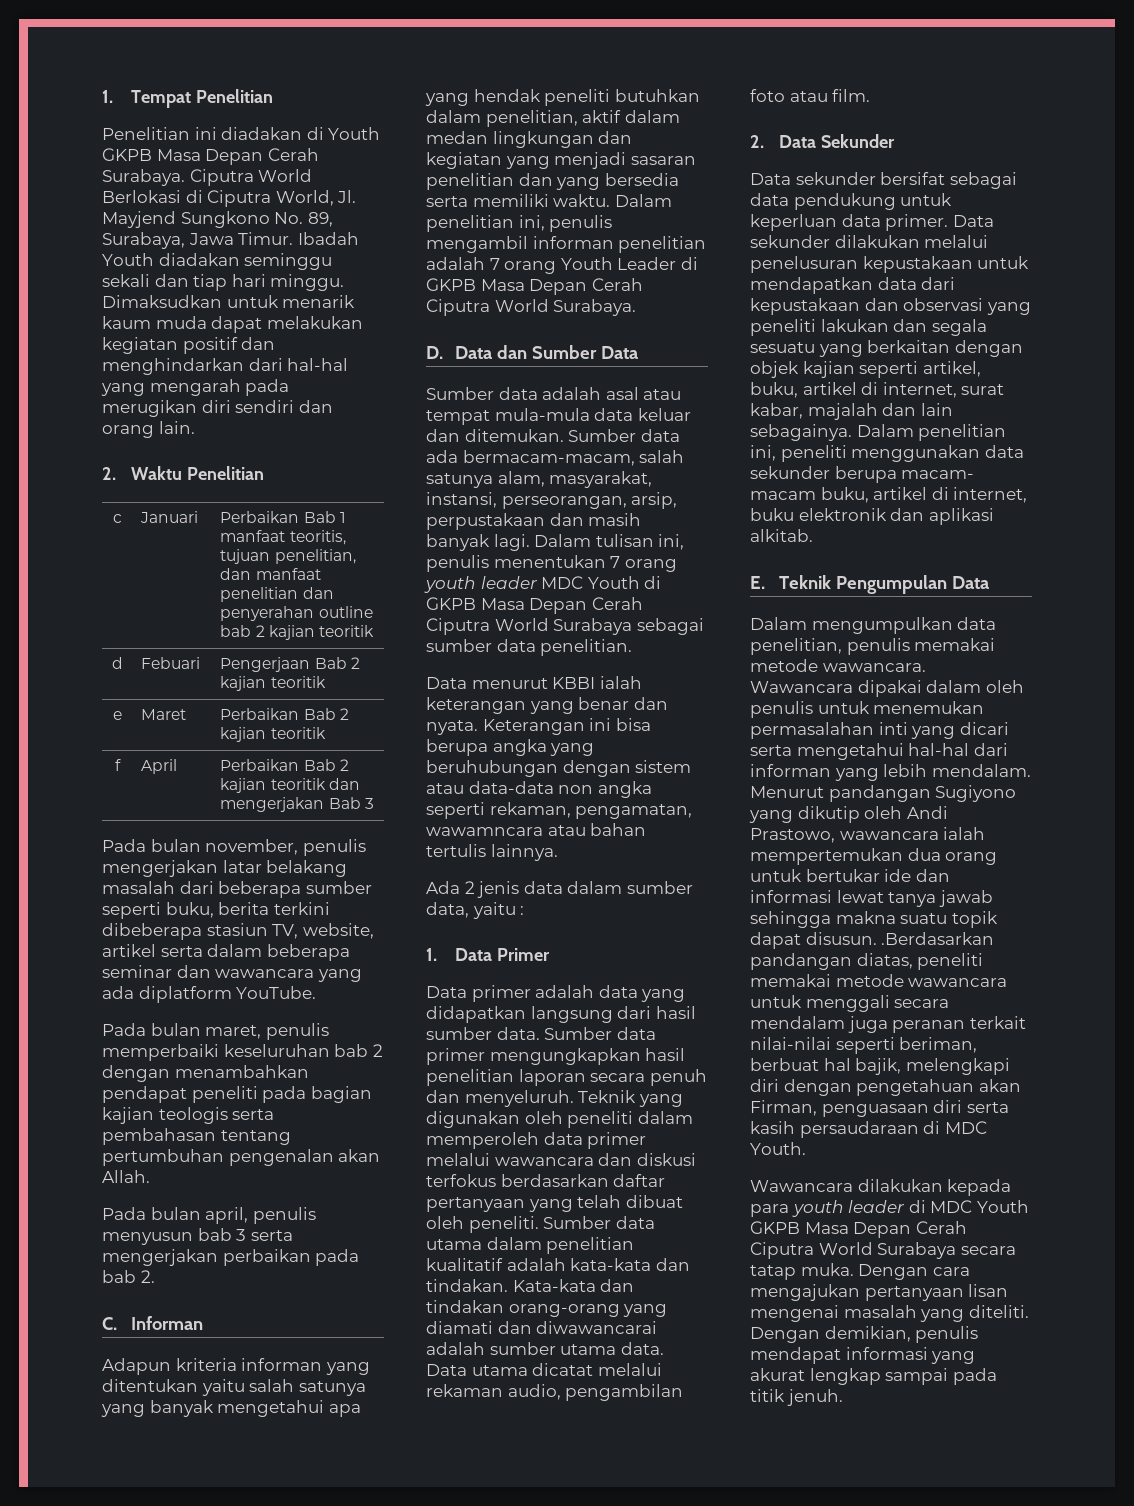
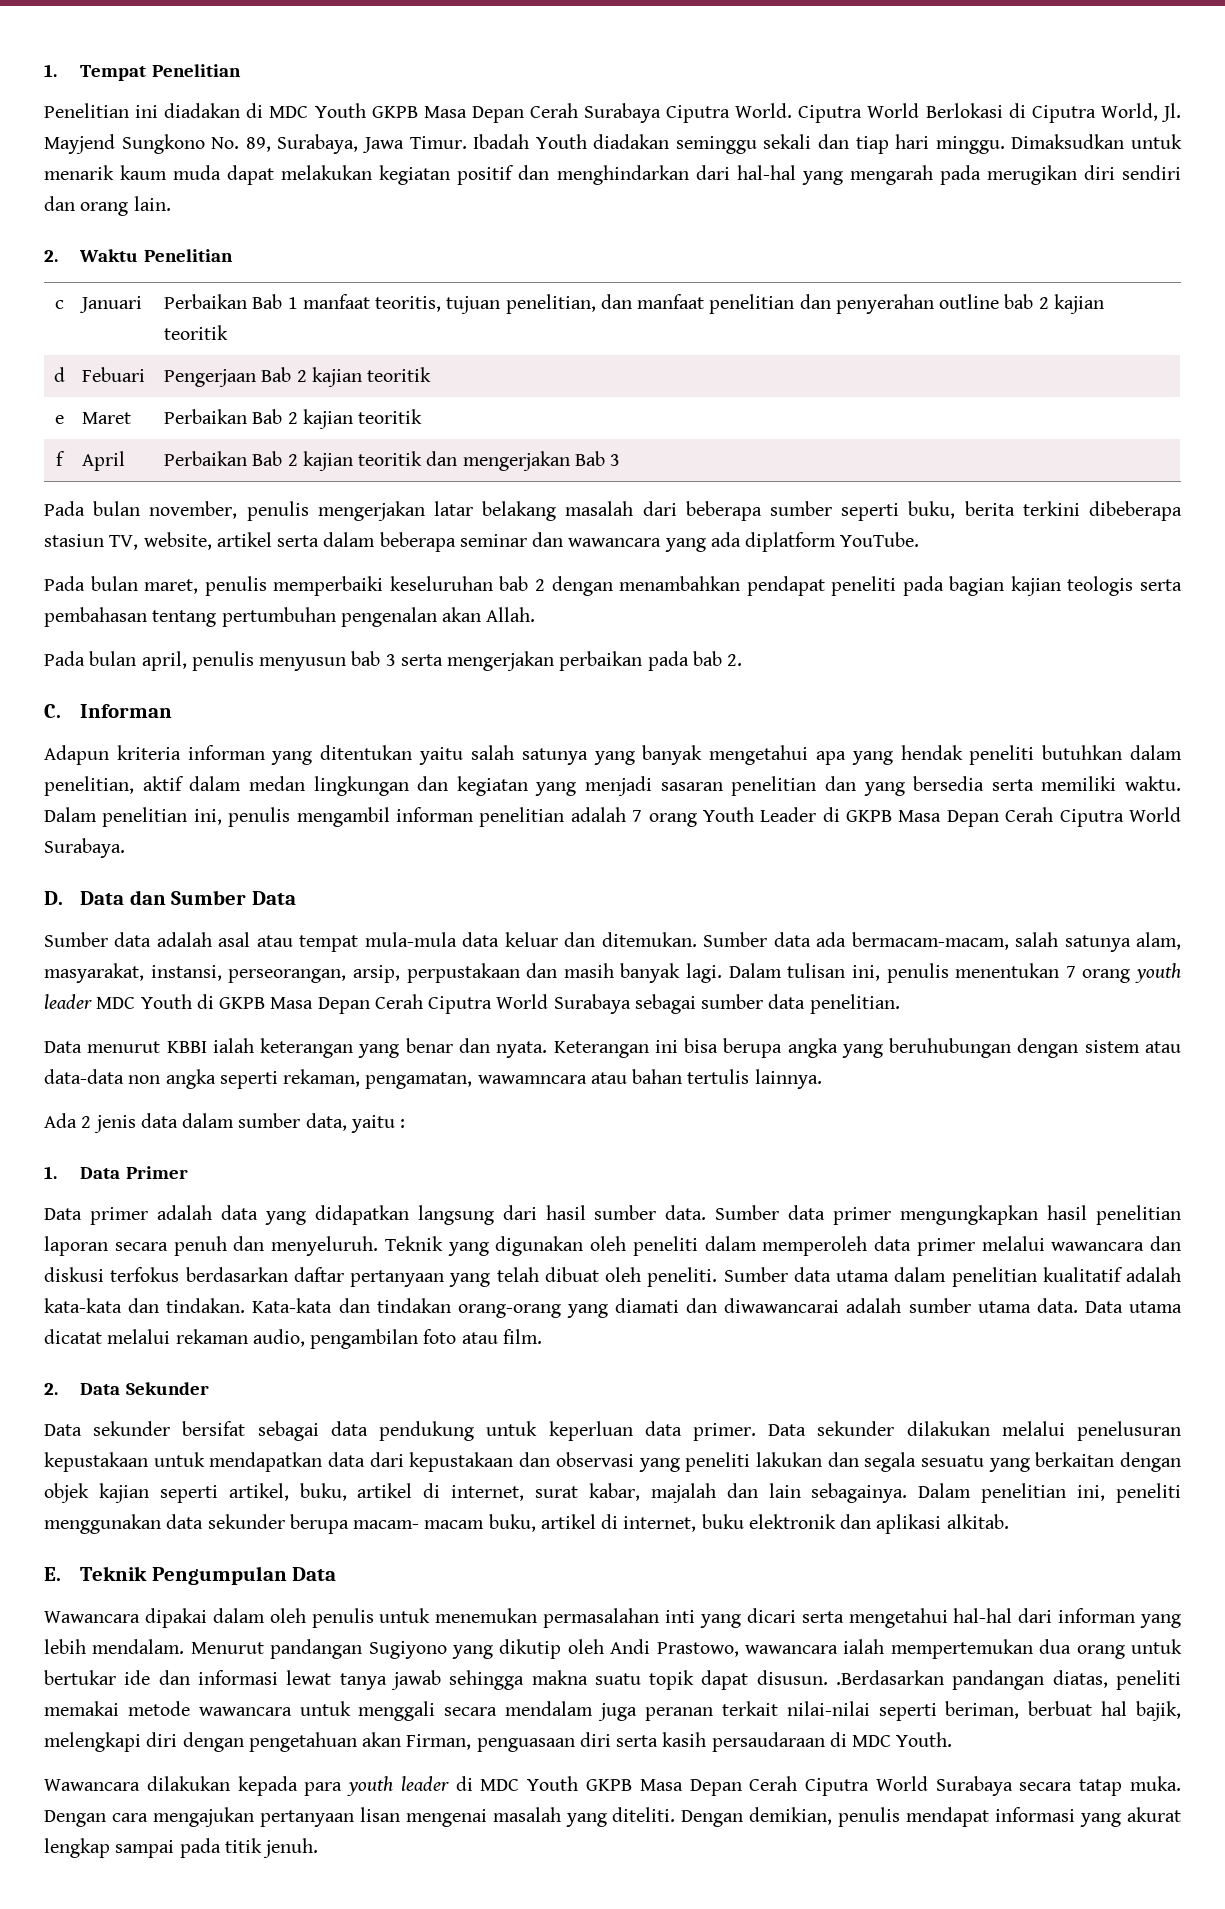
- Penelitian ini diadakan di Youth GKPB Masa Depan Cerah Surabaya.
+ Penelitian ini diadakan di MDC Youth GKPB Masa Depan Cerah Surabaya Ciputra World.
- Dalam mengumpulkan data penelitian, penulis memakai metode wawancara.

